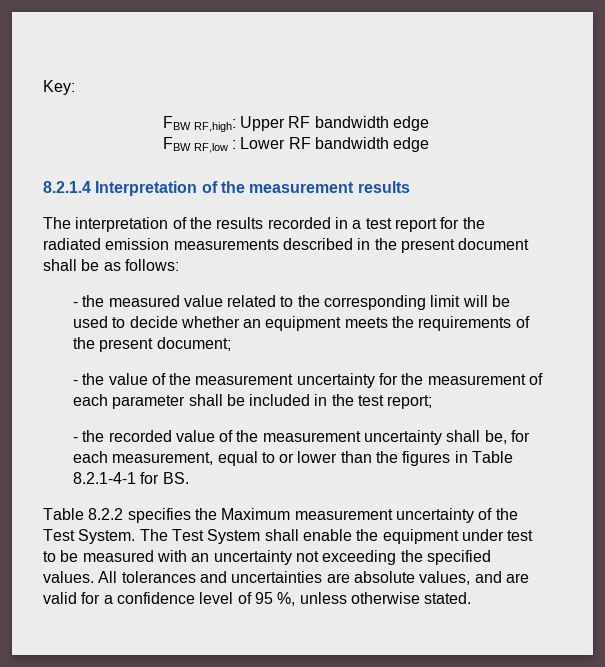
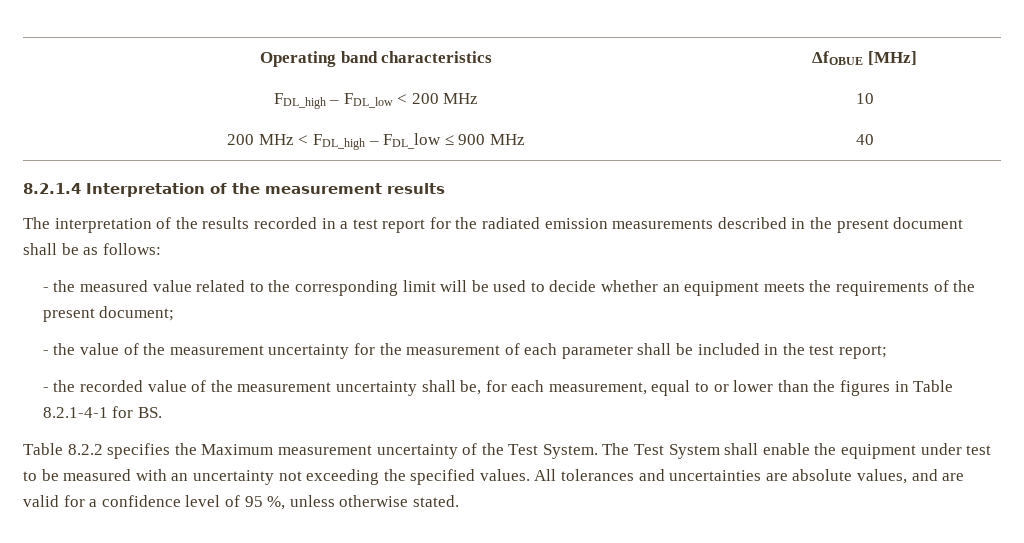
- Key:
- FBW RF,high: Upper RF bandwidth edge
- FBW RF,low : Lower RF bandwidth edge
+ Operating band characteristics | ΔfOBUE [MHz]
+ FDL_high – FDL_low < 200 MHz | 10
+ 200 MHz < FDL_high – FDL_low ≤ 900 MHz | 40

